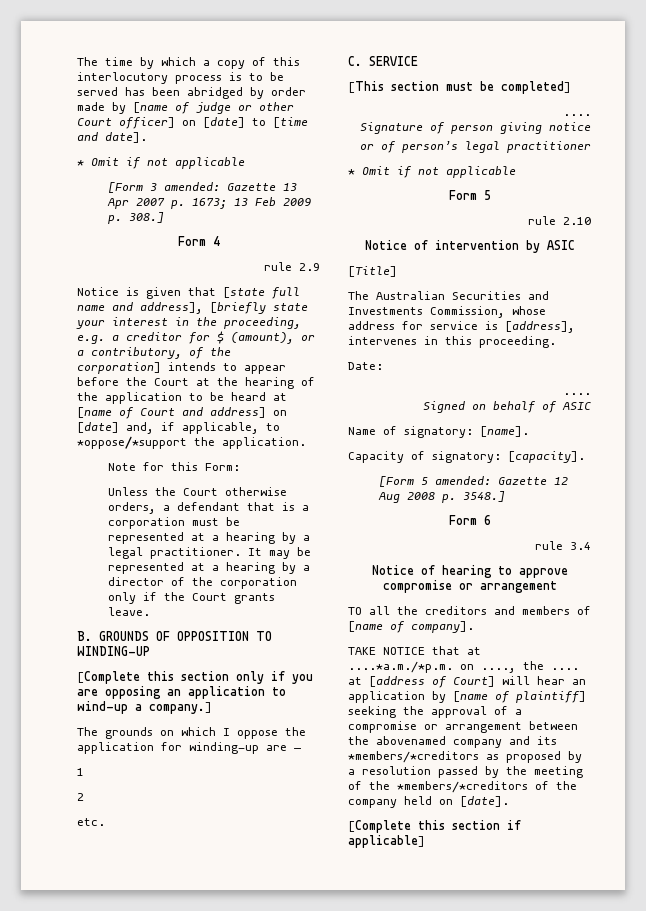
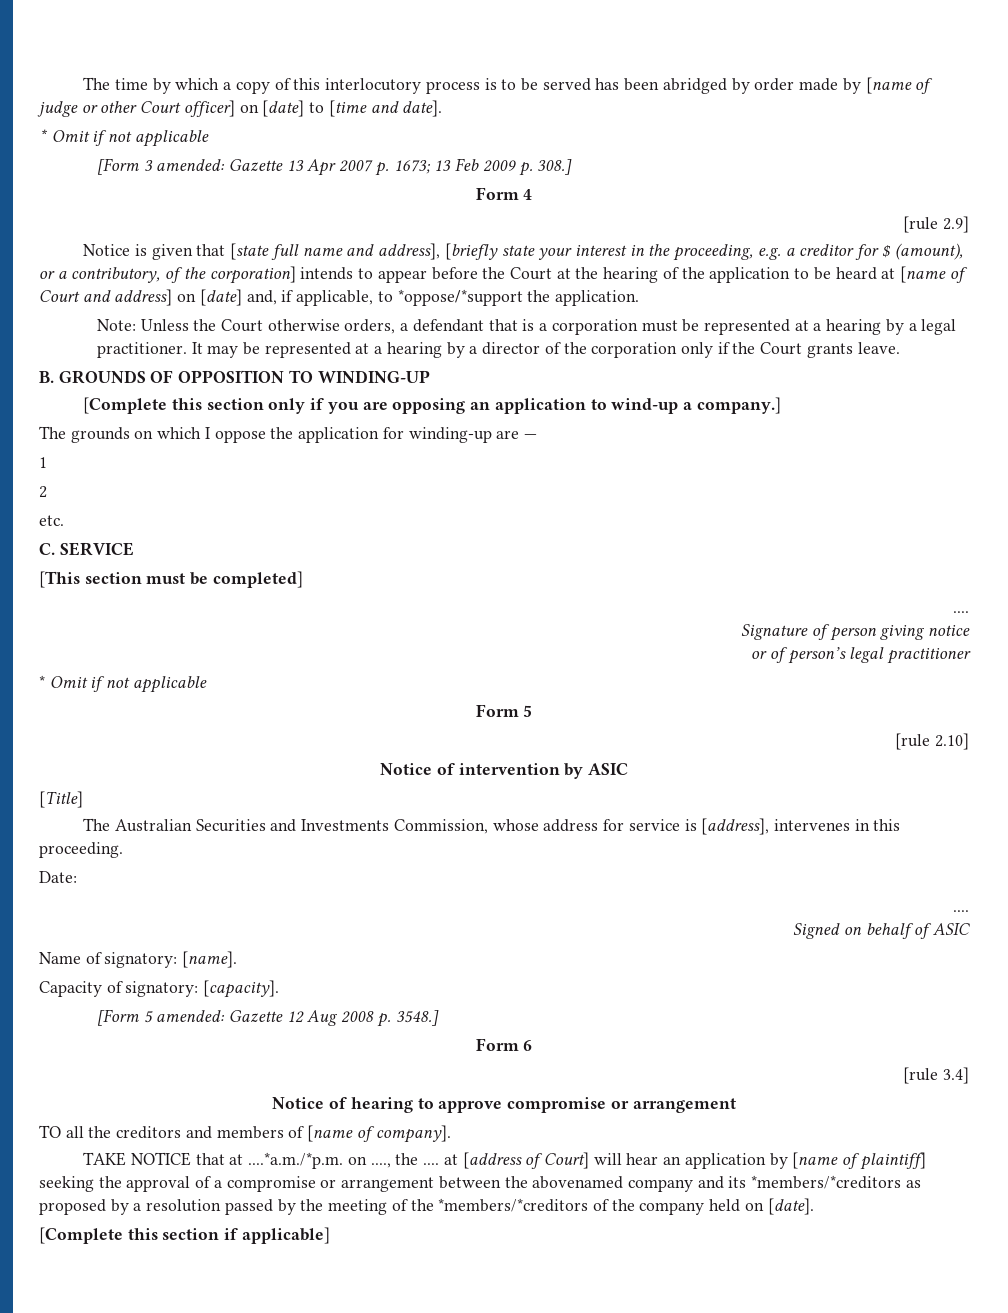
- rule 2.9
+ [rule 2.9]
- Note for this Form:
- Unless the Court otherwise orders, a defendant that is a corporation must be represented at a hearing by a legal practitioner.
+ Note: Unless the Court otherwise orders, a defendant that is a corporation must be represented at a hearing by a legal practitioner.
- rule 2.10
+ [rule 2.10]
- rule 3.4
+ [rule 3.4]

